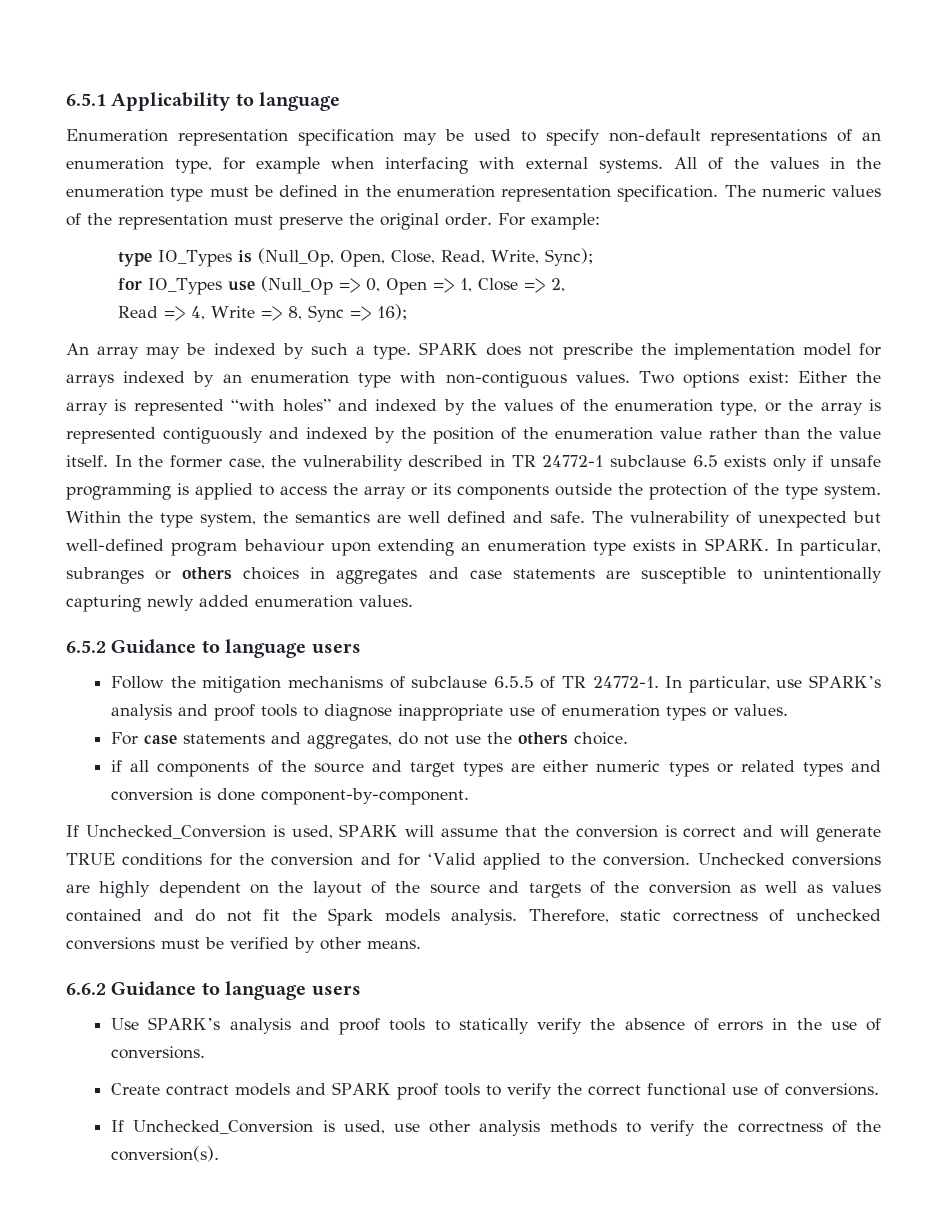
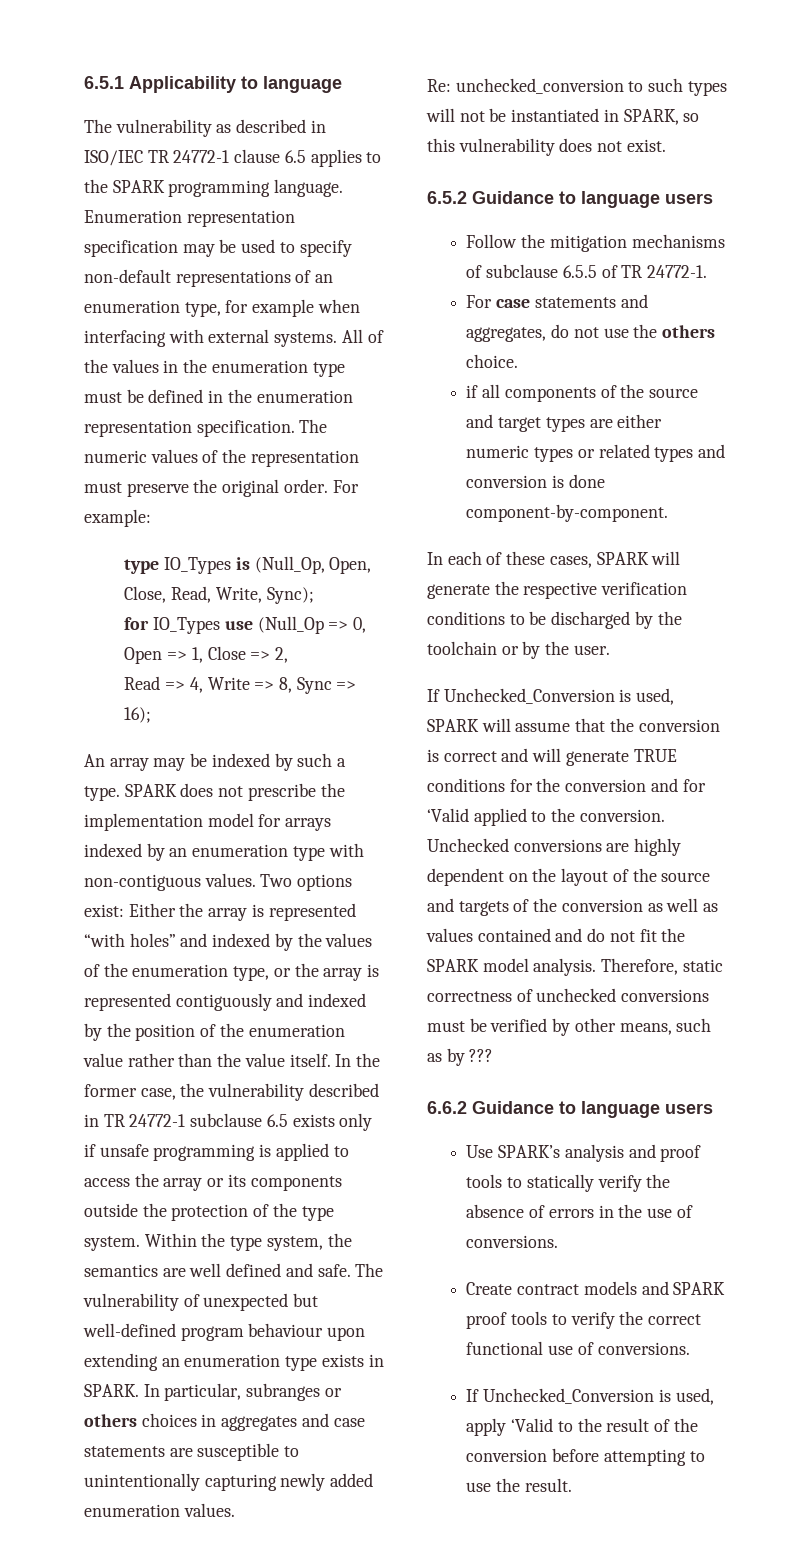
+ The vulnerability as described in ISO/IEC TR 24772-1 clause 6.5 applies to the SPARK programming language.
+ Re: unchecked_conversion to such types will not be instantiated in SPARK, so this vulnerability does not exist.
- In particular, use SPARK’s analysis and proof tools to diagnose inappropriate use of enumeration types or values.
+ In each of these cases, SPARK will generate the respective verification conditions to be discharged by the toolchain or by the user.
- Unchecked conversions are highly dependent on the layout of the source and targets of the conversion as well as values contained and do not fit the Spark models analysis.
+ Unchecked conversions are highly dependent on the layout of the source and targets of the conversion as well as values contained and do not fit the SPARK model analysis.
- Therefore, static correctness of unchecked conversions must be verified by other means.
+ Therefore, static correctness of unchecked conversions must be verified by other means, such as by ???
- If Unchecked_Conversion is used, use other analysis methods to verify the correctness of the conversion(s).
+ If Unchecked_Conversion is used, apply ‘Valid to the result of the conversion before attempting to use the result.

